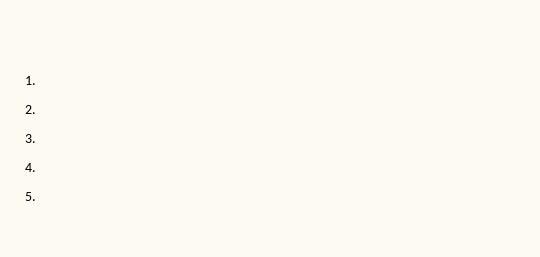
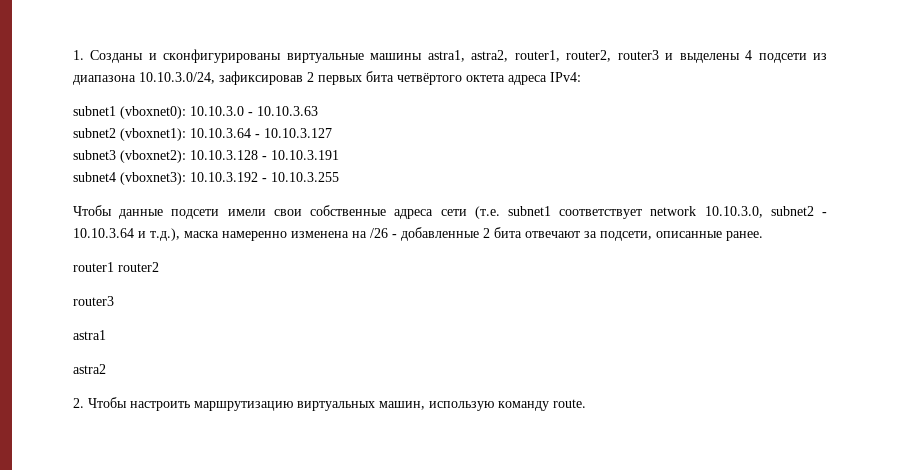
- 1.
- 2.
- 3.
- 4.
- 5.
+ 1. Созданы и сконфигурированы виртуальные машины astra1, astra2, router1, router2, router3 и выделены 4 подсети из диапазона 10.10.3.0/24, зафиксировав 2 первых бита четвёртого октета адреса IPv4:
+ subnet1 (vboxnet0): 10.10.3.0 - 10.10.3.63
+ subnet2 (vboxnet1): 10.10.3.64 - 10.10.3.127
+ subnet3 (vboxnet2): 10.10.3.128 - 10.10.3.191
+ subnet4 (vboxnet3): 10.10.3.192 - 10.10.3.255
+ Чтобы данные подсети имели свои собственные адреса сети (т.е. subnet1 соответствует network 10.10.3.0, subnet2 - 10.10.3.64 и т.д.), маска намеренно изменена на /26 - добавленные 2 бита отвечают за подсети, описанные ранее.
+ router1 router2
+ router3
+ astra1
+ astra2
+ 2. Чтобы настроить маршрутизацию виртуальных машин, использую команду route.

